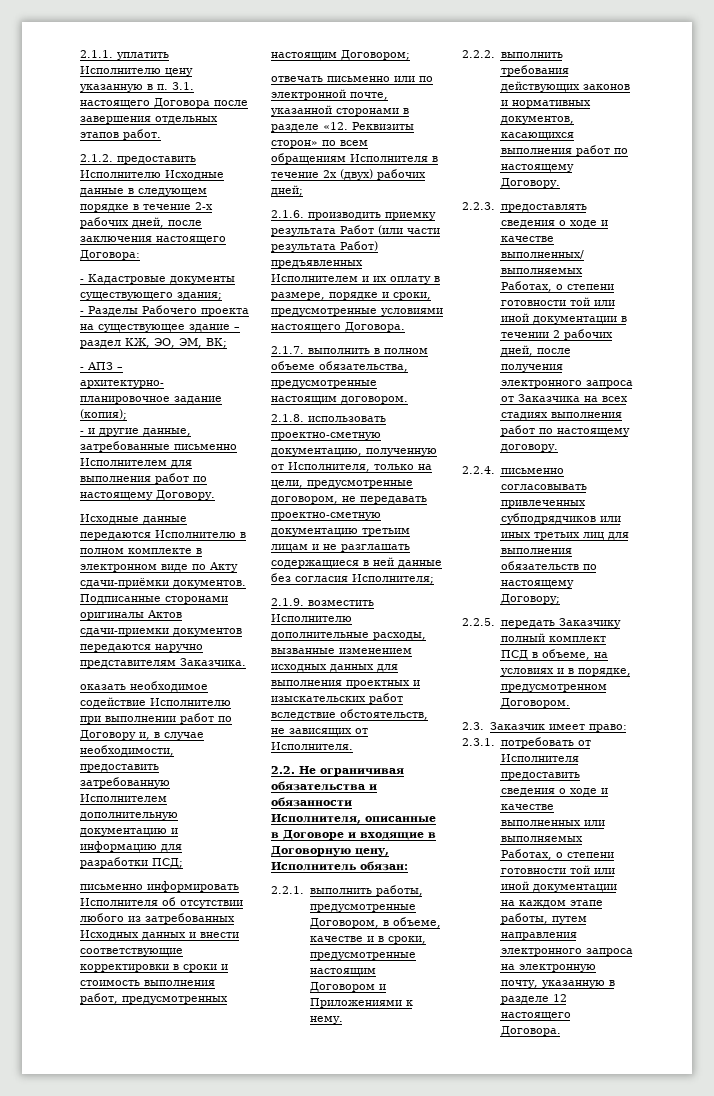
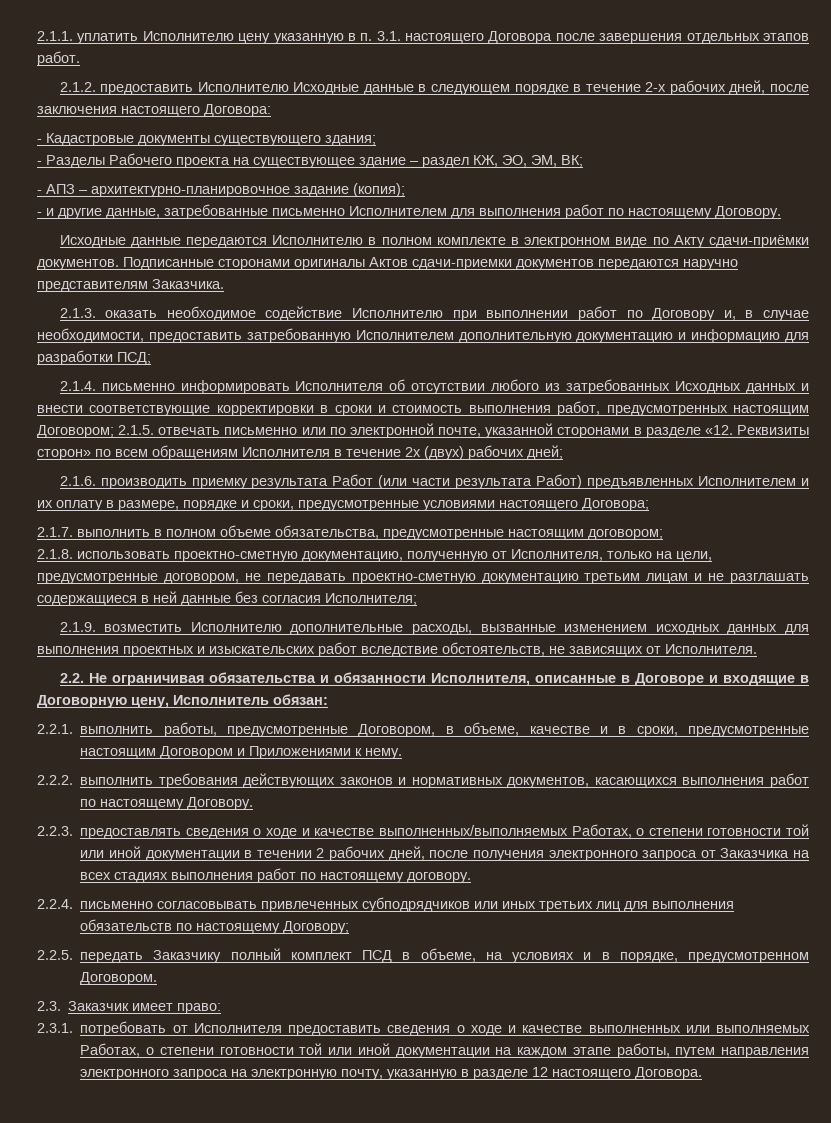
- оказать необходимое содействие Исполнителю при выполнении работ по Договору и, в случае необходимости, предоставить затребованную Исполнителем дополнительную документацию и информацию для разработки ПСД;
+ 2.1.3. оказать необходимое содействие Исполнителю при выполнении работ по Договору и, в случае необходимости, предоставить затребованную Исполнителем дополнительную документацию и информацию для разработки ПСД;
- письменно информировать Исполнителя об отсутствии любого из затребованных Исходных данных и внести соответствующие корректировки в сроки и стоимость выполнения работ, предусмотренных настоящим Договором;
- отвечать письменно или по электронной почте, указанной сторонами в разделе «12. Реквизиты сторон» по всем обращениям Исполнителя в течение 2х (двух) рабочих дней;
+ 2.1.4. письменно информировать Исполнителя об отсутствии любого из затребованных Исходных данных и внести соответствующие корректировки в сроки и стоимость выполнения работ, предусмотренных настоящим Договором; 2.1.5. отвечать письменно или по электронной почте, указанной сторонами в разделе «12. Реквизиты сторон» по всем обращениям Исполнителя в течение 2х (двух) рабочих дней;
- 2.1.6. производить приемку результата Работ (или части результата Работ) предъявленных Исполнителем и их оплату в размере, порядке и сроки, предусмотренные условиями настоящего Договора.
+ 2.1.6. производить приемку результата Работ (или части результата Работ) предъявленных Исполнителем и их оплату в размере, порядке и сроки, предусмотренные условиями настоящего Договора;
- 2.1.7. выполнить в полном объеме обязательства, предусмотренные настоящим договором.
+ 2.1.7. выполнить в полном объеме обязательства, предусмотренные настоящим договором;

